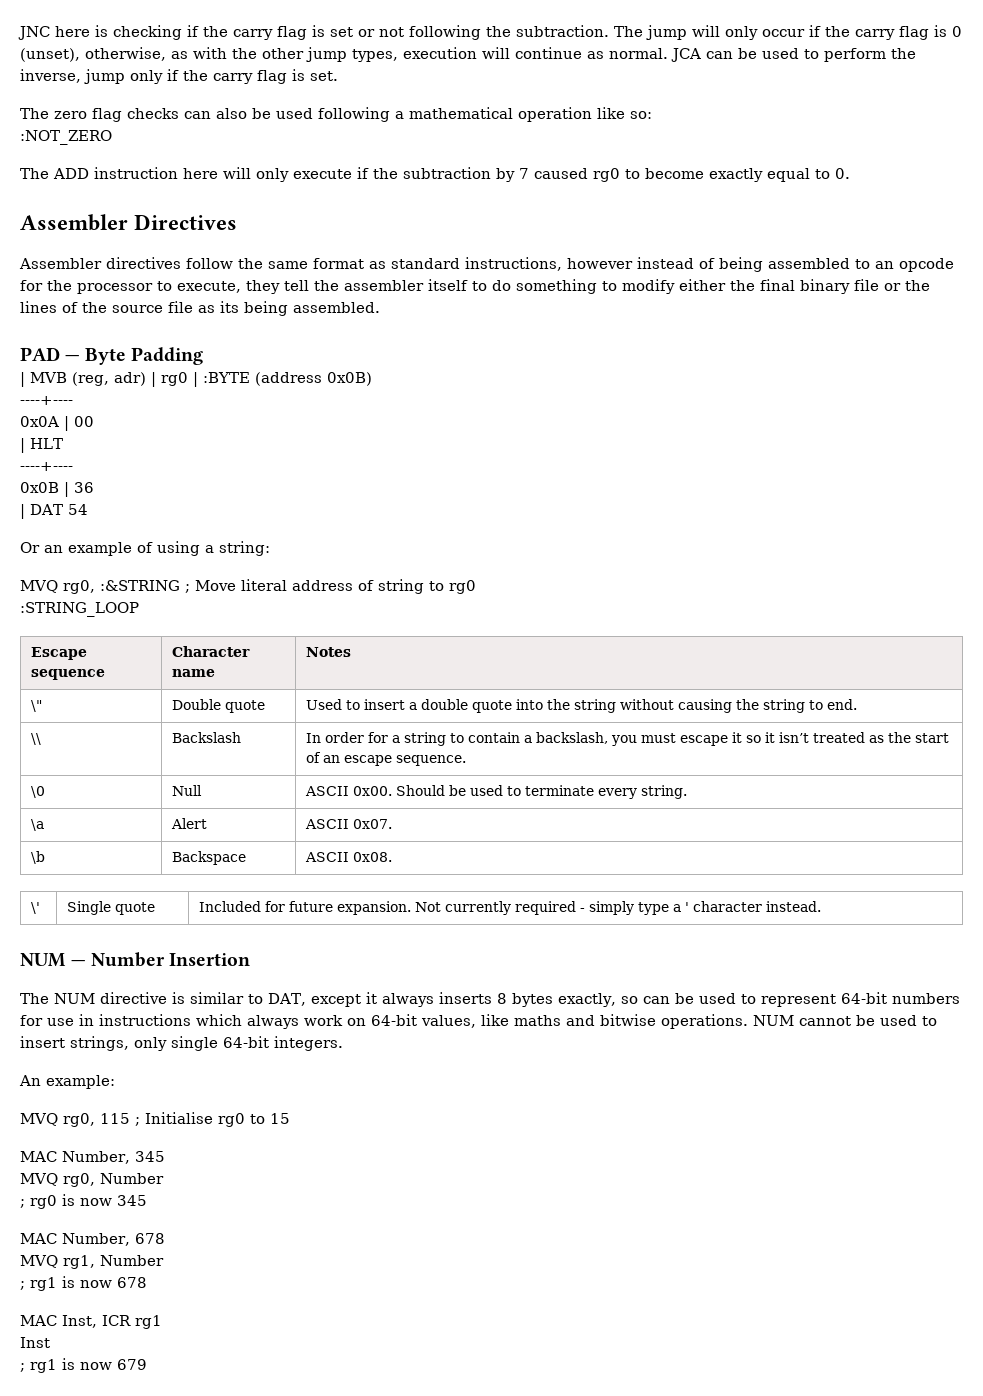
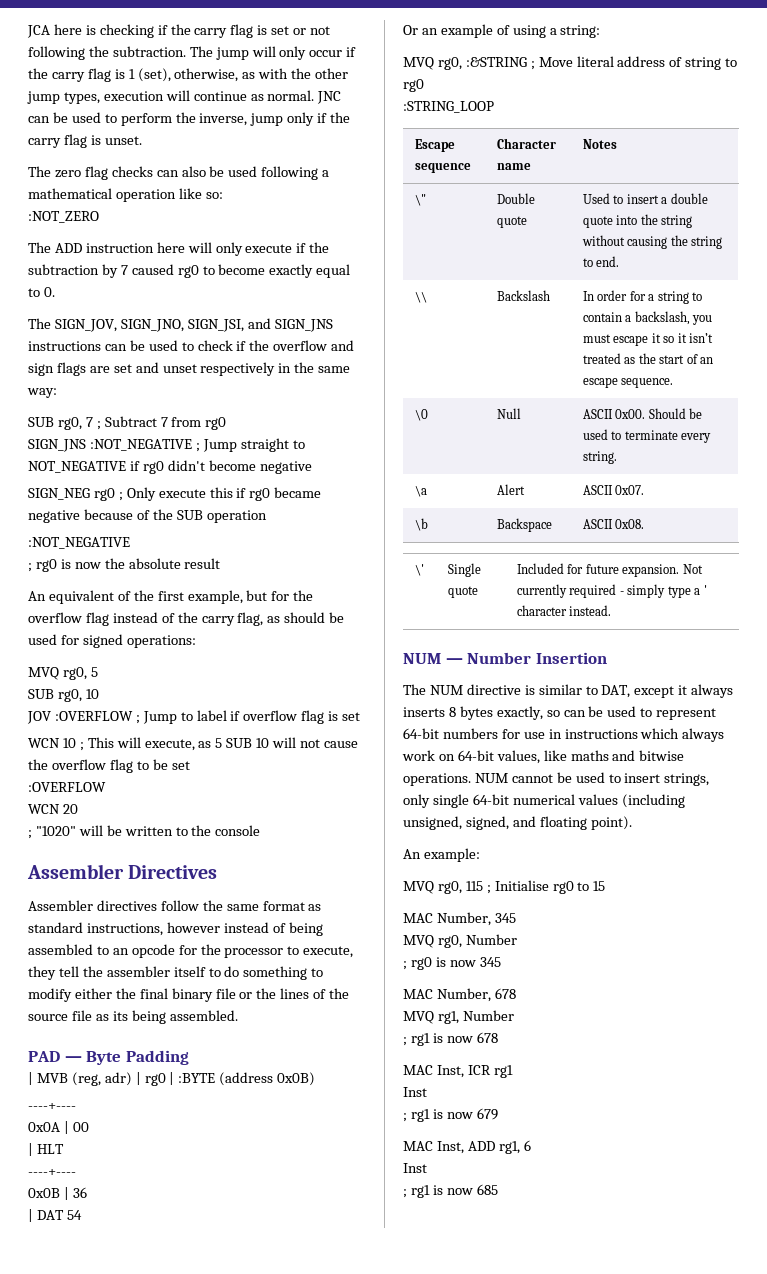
- JNC here is checking if the carry flag is set or not following the subtraction.
+ JCA here is checking if the carry flag is set or not following the subtraction.
- The jump will only occur if the carry flag is 0 (unset), otherwise, as with the other jump types, execution will continue as normal.
+ The jump will only occur if the carry flag is 1 (set), otherwise, as with the other jump types, execution will continue as normal.
- JCA can be used to perform the inverse, jump only if the carry flag is set.
+ JNC can be used to perform the inverse, jump only if the carry flag is unset.
+ The SIGN_JOV, SIGN_JNO, SIGN_JSI, and SIGN_JNS instructions can be used to check if the overflow and sign flags are set and unset respectively in the same way:
+ SUB rg0, 7 ; Subtract 7 from rg0
+ SIGN_JNS :NOT_NEGATIVE ; Jump straight to NOT_NEGATIVE if rg0 didn't become negative
+ SIGN_NEG rg0 ; Only execute this if rg0 became negative because of the SUB operation
+ :NOT_NEGATIVE
+ ; rg0 is now the absolute result
+ An equivalent of the first example, but for the overflow flag instead of the carry flag, as should be used for signed operations:
+ MVQ rg0, 5
+ SUB rg0, 10
+ JOV :OVERFLOW ; Jump to label if overflow flag is set
+ WCN 10 ; This will execute, as 5 SUB 10 will not cause the overflow flag to be set
+ :OVERFLOW
+ WCN 20
+ ; "1020" will be written to the console
- NUM cannot be used to insert strings, only single 64-bit integers.
+ NUM cannot be used to insert strings, only single 64-bit numerical values (including unsigned, signed, and floating point).
+ MAC Inst, ADD rg1, 6
+ Inst
+ ; rg1 is now 685

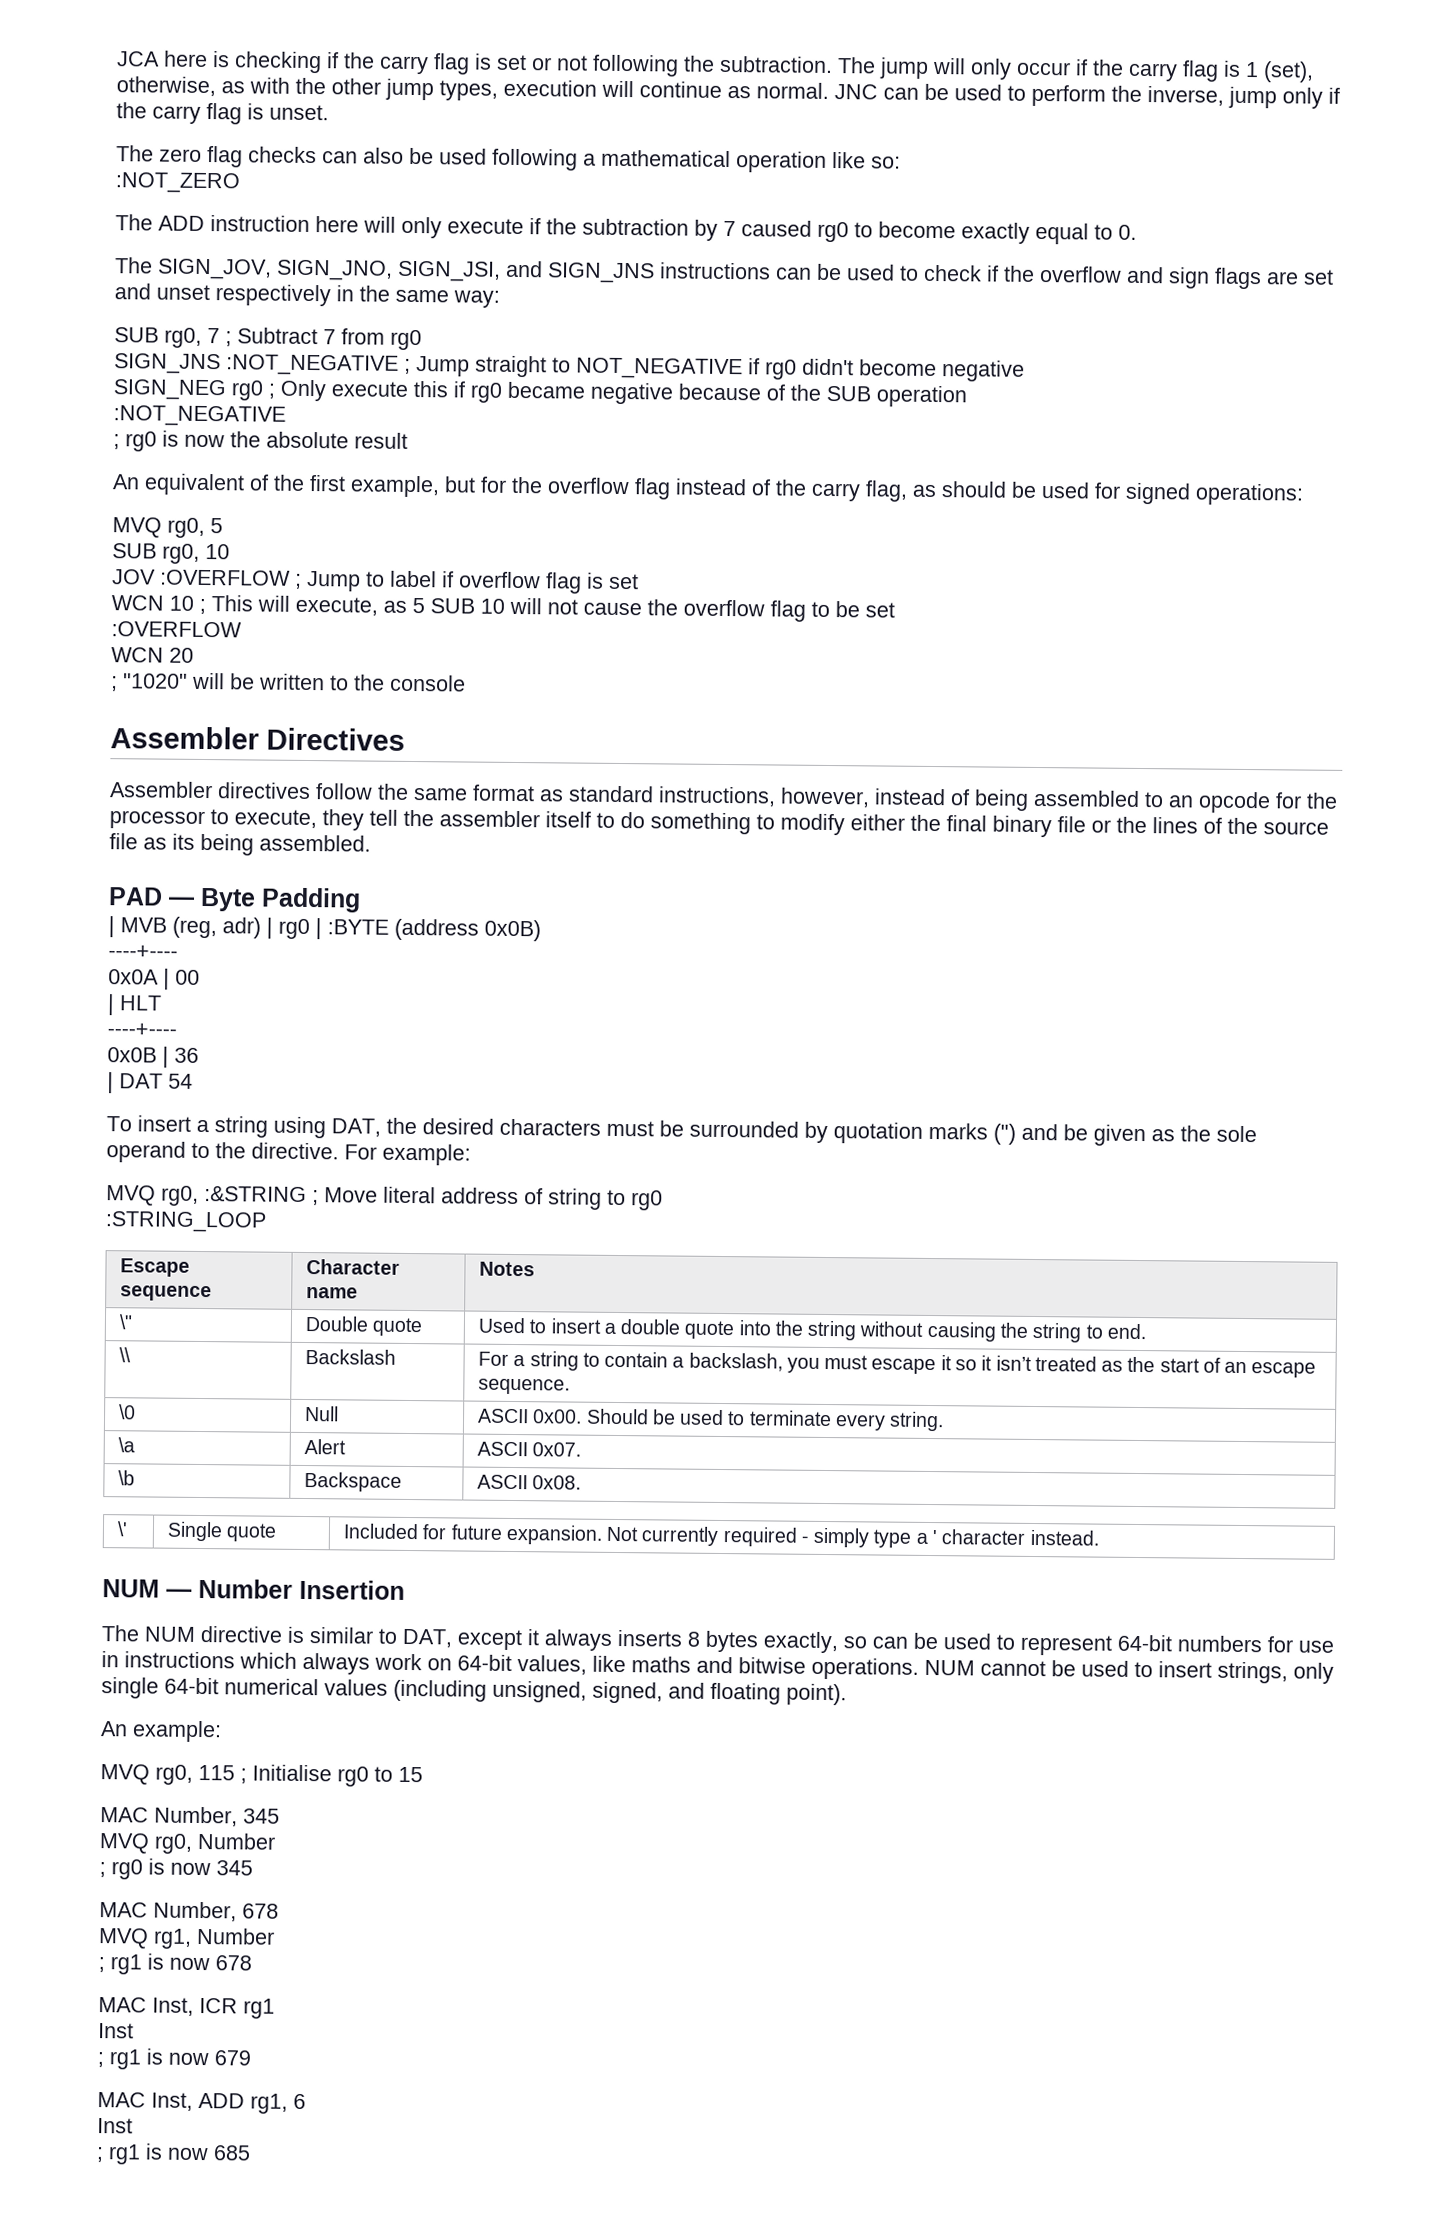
- Assembler directives follow the same format as standard instructions, however instead of being assembled to an opcode for the processor to execute, they tell the assembler itself to do something to modify either the final binary file or the lines of the source file as its being assembled.
+ Assembler directives follow the same format as standard instructions, however, instead of being assembled to an opcode for the processor to execute, they tell the assembler itself to do something to modify either the final binary file or the lines of the source file as its being assembled.
- Or an example of using a string:
+ To insert a string using DAT, the desired characters must be surrounded by quotation marks (") and be given as the sole operand to the directive. For example:
- \\ | Backslash | In order for a string to contain a backslash, you must escape it so it isn’t treated as the start of an escape sequence.
+ \\ | Backslash | For a string to contain a backslash, you must escape it so it isn’t treated as the start of an escape sequence.

